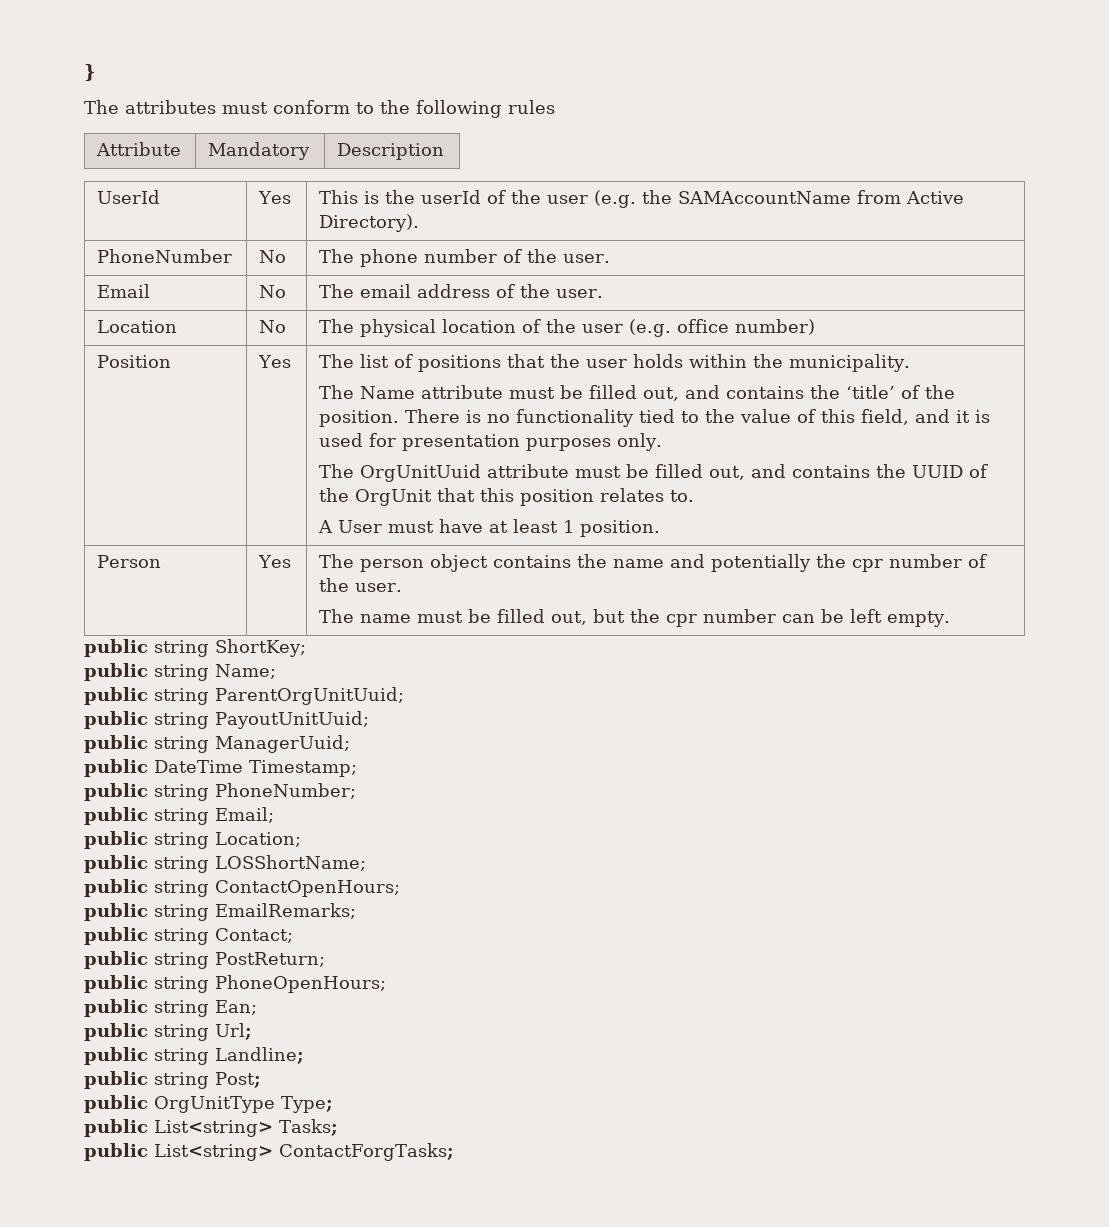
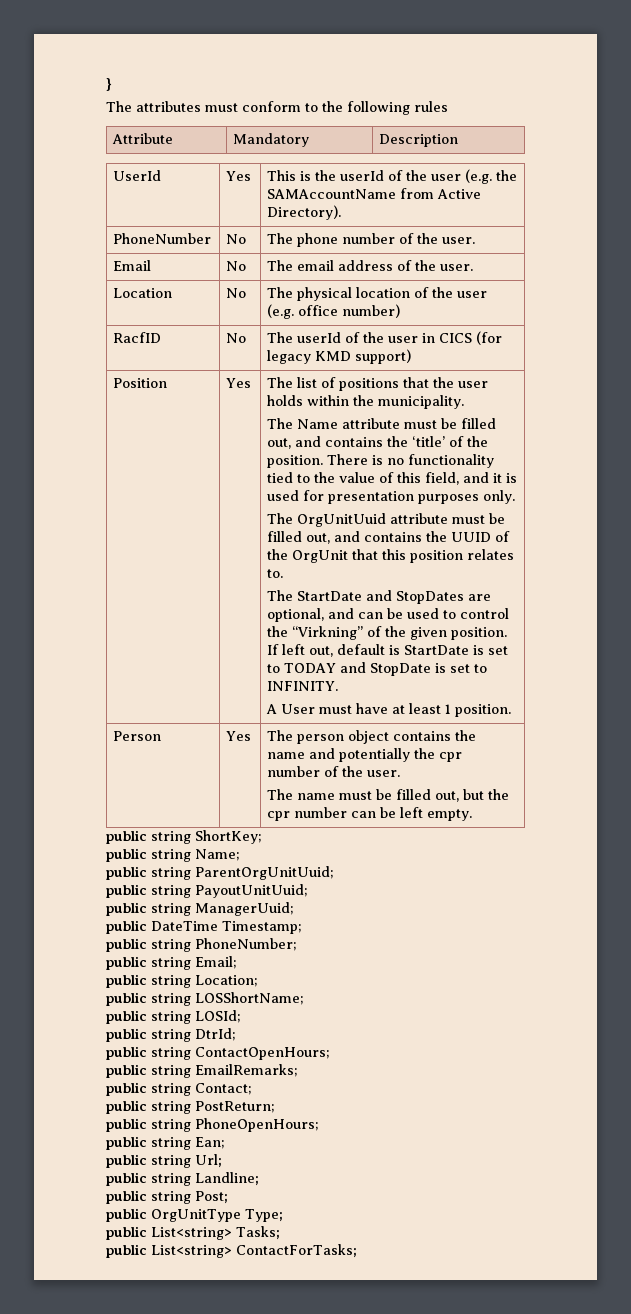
+ RacfID | No | The userId of the user in CICS (for legacy KMD support)
+ The StartDate and StopDates are optional, and can be used to control the “Virkning” of the given position. If left out, default is StartDate is set to TODAY and StopDate is set to INFINITY.
+ public string LOSId;
+ public string DtrId;
- public List<string> ContactForgTasks;
+ public List<string> ContactForTasks;

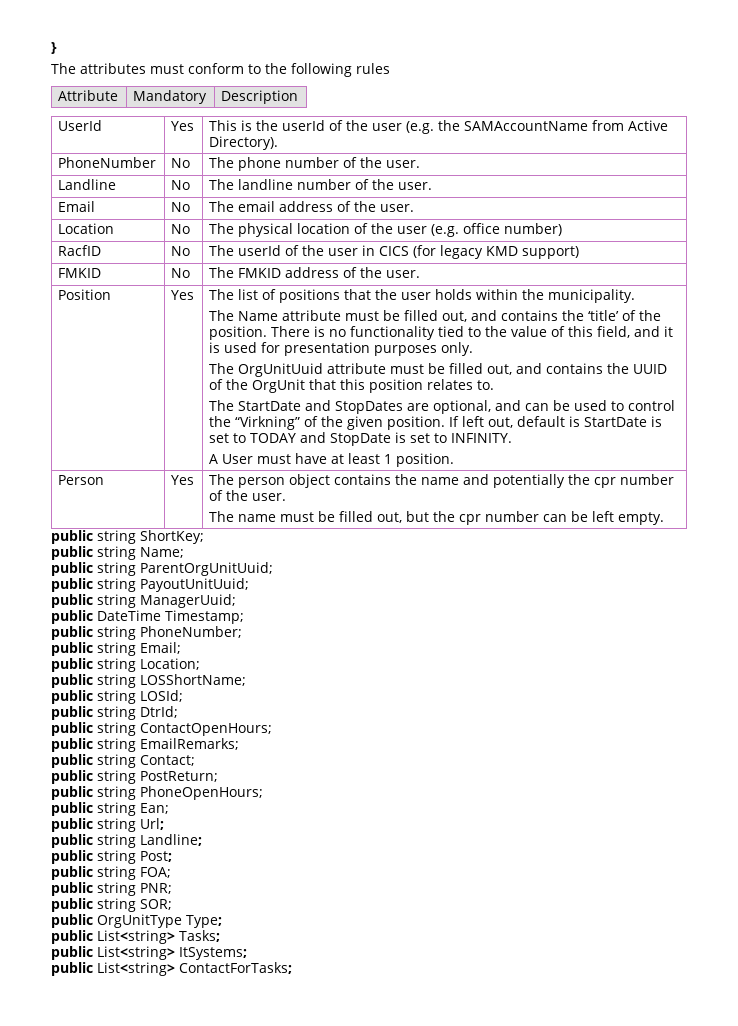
+ Landline | No | The landline number of the user.
+ FMKID | No | The FMKID address of the user.
+ public string FOA;
+ public string PNR;
+ public string SOR;
+ public List<string> ItSystems;

